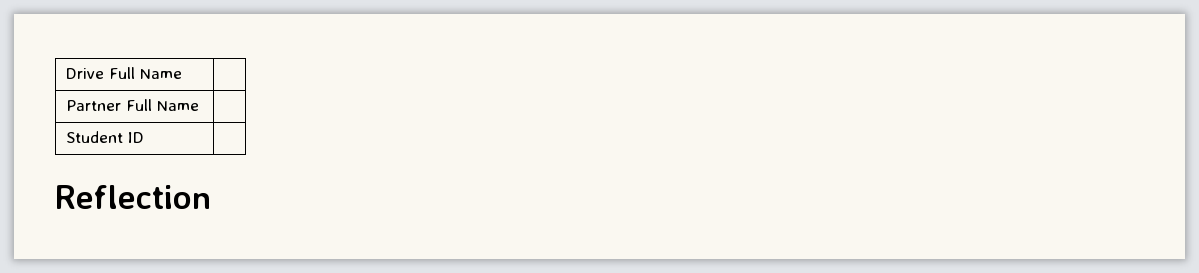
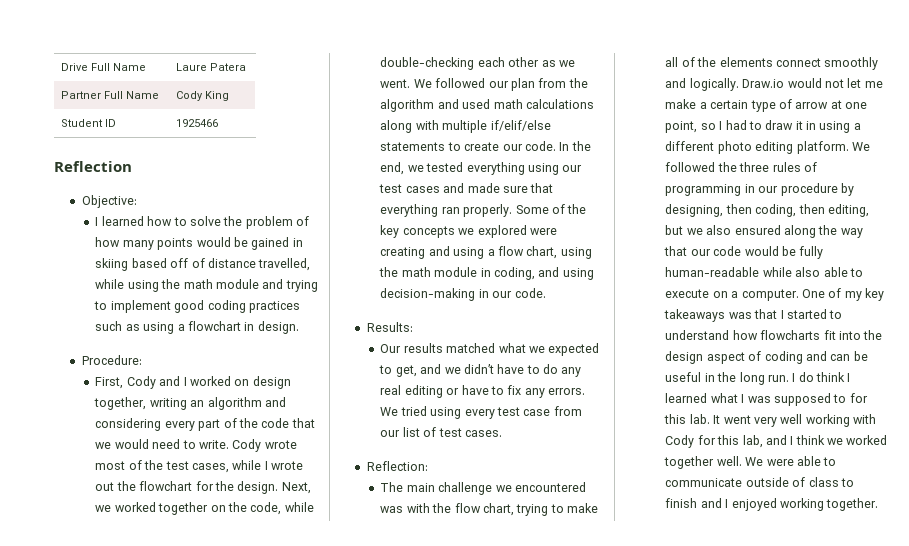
- Drive Full Name |
+ Drive Full Name | Laure Patera
- Partner Full Name |
+ Partner Full Name | Cody King
- Student ID |
+ Student ID | 1925466
+ Objective:
+ I learned how to solve the problem of how many points would be gained in skiing based off of distance travelled, while using the math module and trying to implement good coding practices such as using a flowchart in design.
+ Procedure:
+ First, Cody and I worked on design together, writing an algorithm and considering every part of the code that we would need to write. Cody wrote most of the test cases, while I wrote out the flowchart for the design. Next, we worked together on the code, while double-checking each other as we went. We followed our plan from the algorithm and used math calculations along with multiple if/elif/else statements to create our code. In the end, we tested everything using our test cases and made sure that everything ran properly. Some of the key concepts we explored were creating and using a flow chart, using the math module in coding, and using decision-making in our code.
+ Results:
+ Our results matched what we expected to get, and we didn’t have to do any real editing or have to fix any errors. We tried using every test case from our list of test cases.
+ Reflection:
+ The main challenge we encountered was with the flow chart, trying to make all of the elements connect smoothly and logically. Draw.io would not let me make a certain type of arrow at one point, so I had to draw it in using a different photo editing platform. We followed the three rules of programming in our procedure by designing, then coding, then editing, but we also ensured along the way that our code would be fully human-readable while also able to execute on a computer. One of my key takeaways was that I started to understand how flowcharts fit into the design aspect of coding and can be useful in the long run. I do think I learned what I was supposed to for this lab. It went very well working with Cody for this lab, and I think we worked together well. We were able to communicate outside of class to finish and I enjoyed working together.

